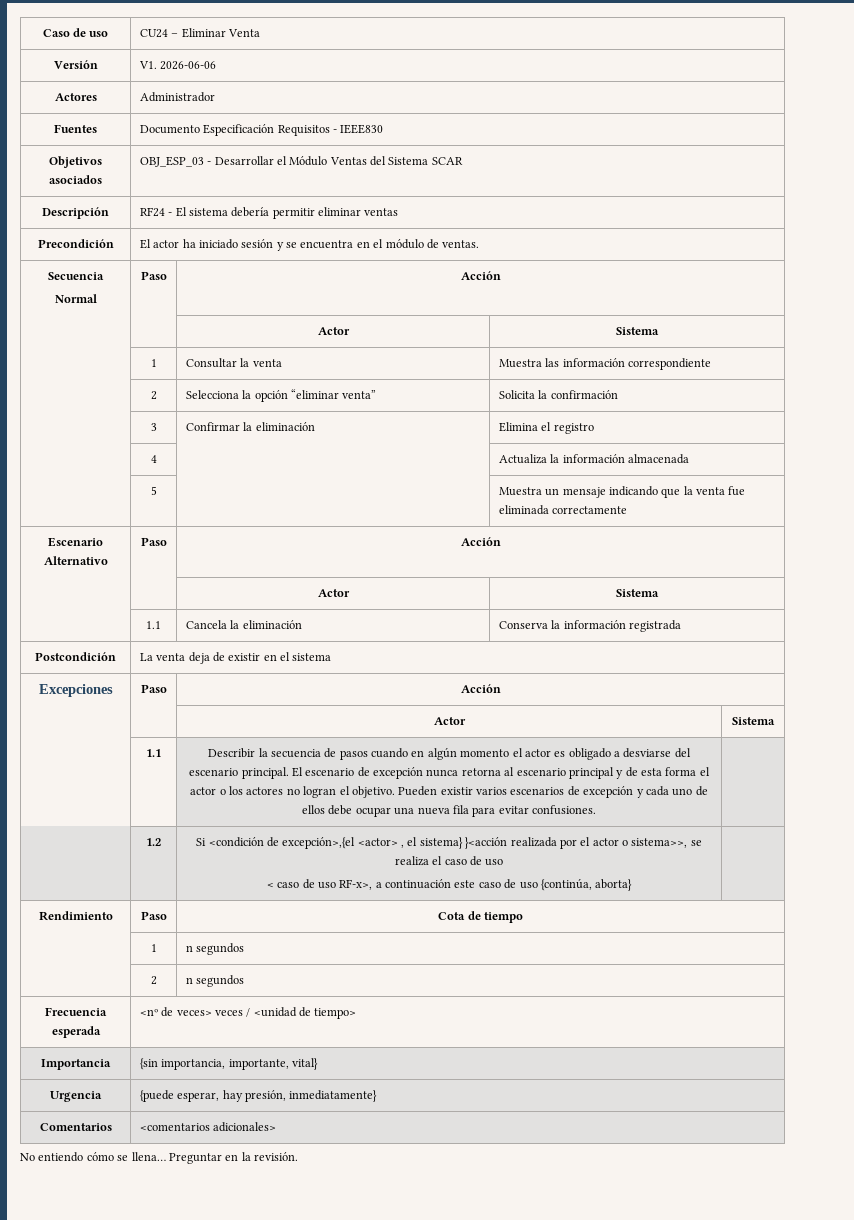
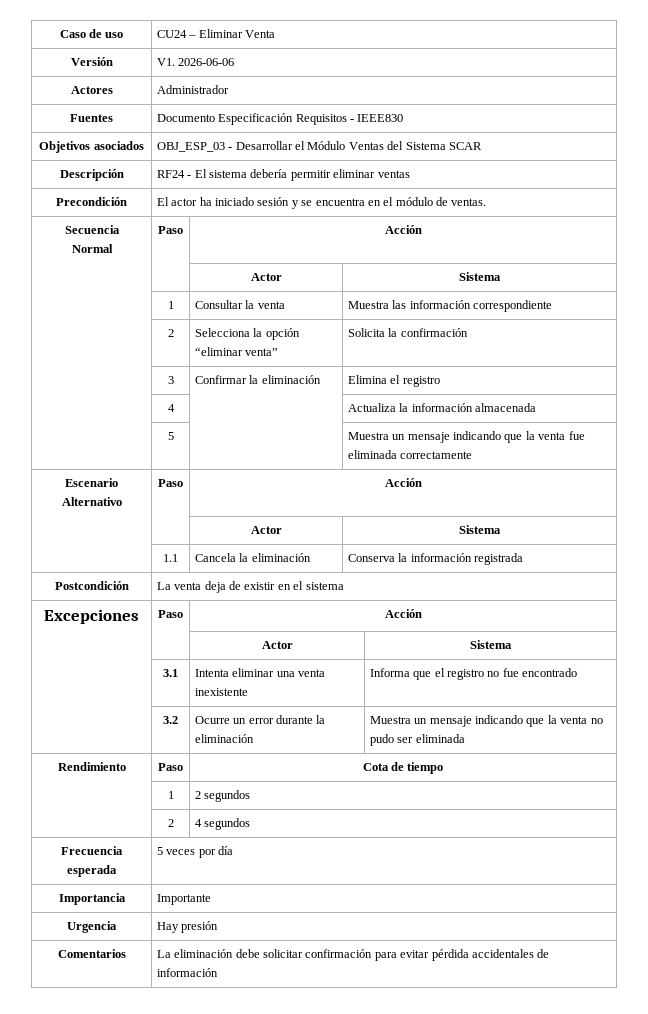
- 1.1 | Describir la secuencia de pasos cuando en algún momento el actor es obligado a desviarse del escenario principal. El escenario de excepción nunca retorna al escenario principal y de esta forma el actor o los actores no logran el objetivo. Pueden existir varios escenarios de excepción y cada uno de ellos debe ocupar una nueva fila para evitar confusiones. |
- | 1.2 | Si <condición de excepción>,{el <actor> , el sistema} }<acción realizada por el actor o sistema>>, se realiza el caso de uso
- < caso de uso RF-x>, a continuación este caso de uso {continúa, aborta} |
+ 3.1 | Intenta eliminar una venta inexistente | Informa que el registro no fue encontrado
+ | 3.2 | Ocurre un error durante la eliminación | Muestra un mensaje indicando que la venta no pudo ser eliminada
- | 1 | n segundos
+ | 1 | 2 segundos
- | 2 | n segundos
+ | 2 | 4 segundos
- Frecuencia esperada | <nº de veces> veces / <unidad de tiempo>
- Importancia | {sin importancia, importante, vital}
- Urgencia | {puede esperar, hay presión, inmediatamente}
- Comentarios | <comentarios adicionales>
- No entiendo cómo se llena… Preguntar en la revisión.
+ Frecuencia esperada | 5 veces por día
+ Importancia | Importante
+ Urgencia | Hay presión
+ Comentarios | La eliminación debe solicitar confirmación para evitar pérdida accidentales de información

